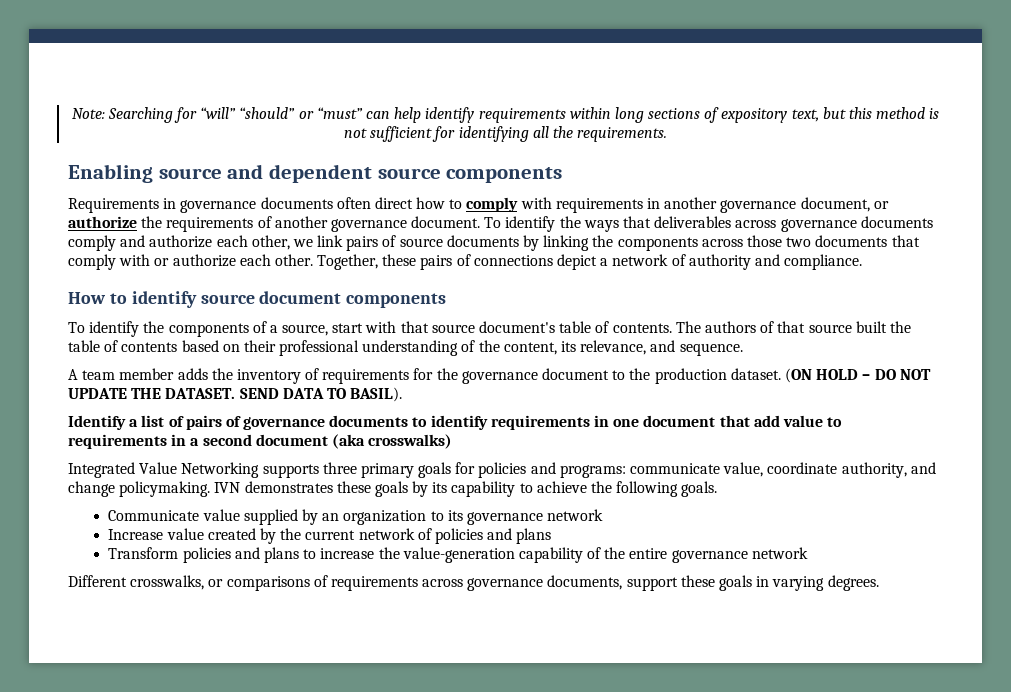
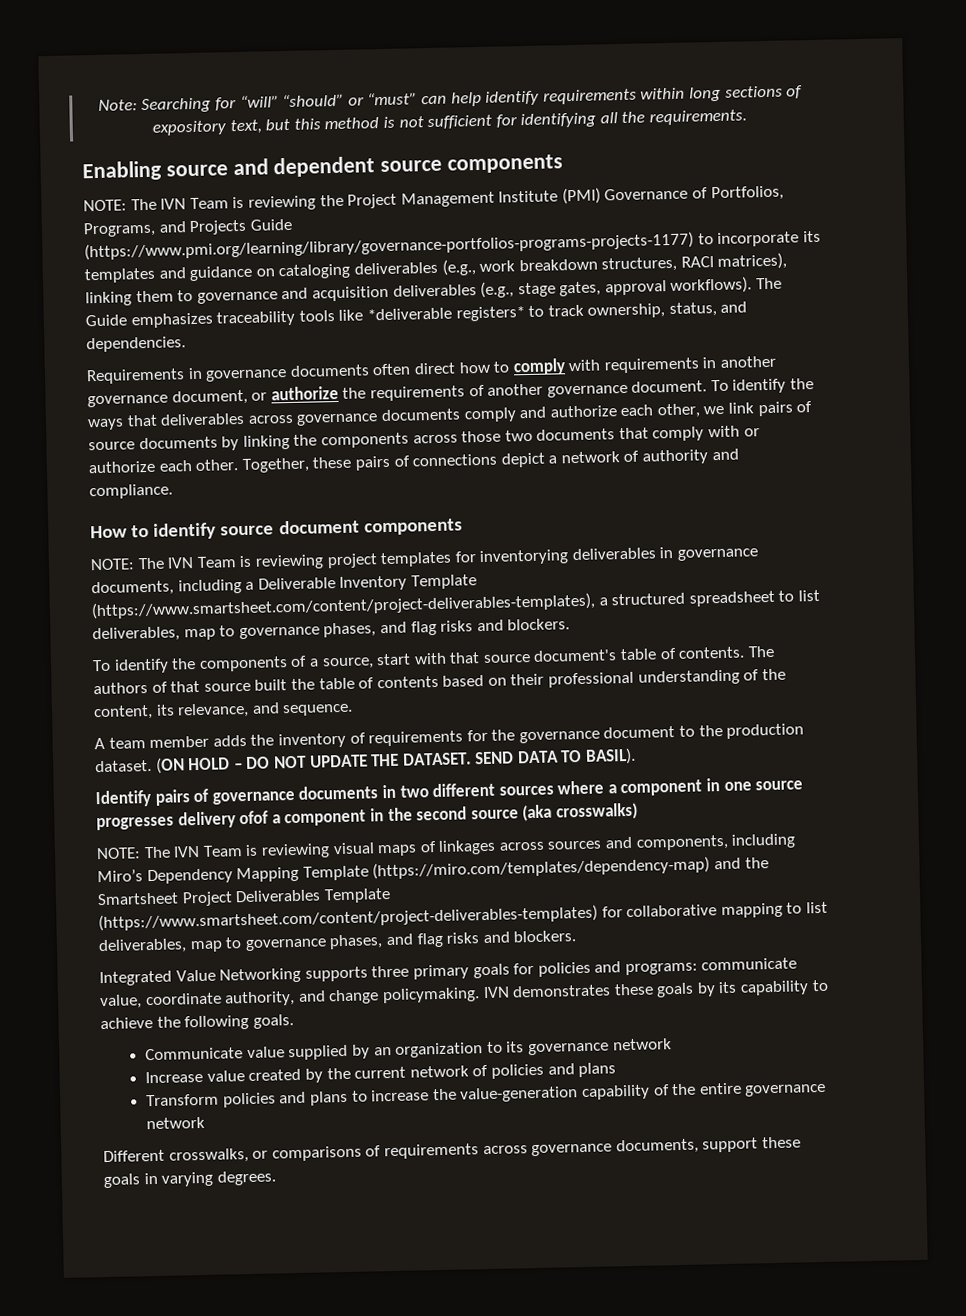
+ NOTE: The IVN Team is reviewing the Project Management Institute (PMI) Governance of Portfolios, Programs, and Projects Guide (https://www.pmi.org/learning/library/governance-portfolios-programs-projects-1177) to incorporate its templates and guidance on cataloging deliverables (e.g., work breakdown structures, RACI matrices), linking them to governance and acquisition deliverables (e.g., stage gates, approval workflows). The Guide emphasizes traceability tools like *deliverable registers* to track ownership, status, and dependencies.
+ NOTE: The IVN Team is reviewing project templates for inventorying deliverables in governance documents, including a Deliverable Inventory Template (https://www.smartsheet.com/content/project-deliverables-templates), a structured spreadsheet to list deliverables, map to governance phases, and flag risks and blockers.
- Identify a list of pairs of governance documents to identify requirements in one document that add value to requirements in a second document (aka crosswalks)
+ Identify pairs of governance documents in two different sources where a component in one source progresses delivery ofof a component in the second source (aka crosswalks)
+ NOTE: The IVN Team is reviewing visual maps of linkages across sources and components, including Miro’s Dependency Mapping Template (https://miro.com/templates/dependency-map) and the Smartsheet Project Deliverables Template (https://www.smartsheet.com/content/project-deliverables-templates) for collaborative mapping to list deliverables, map to governance phases, and flag risks and blockers.

